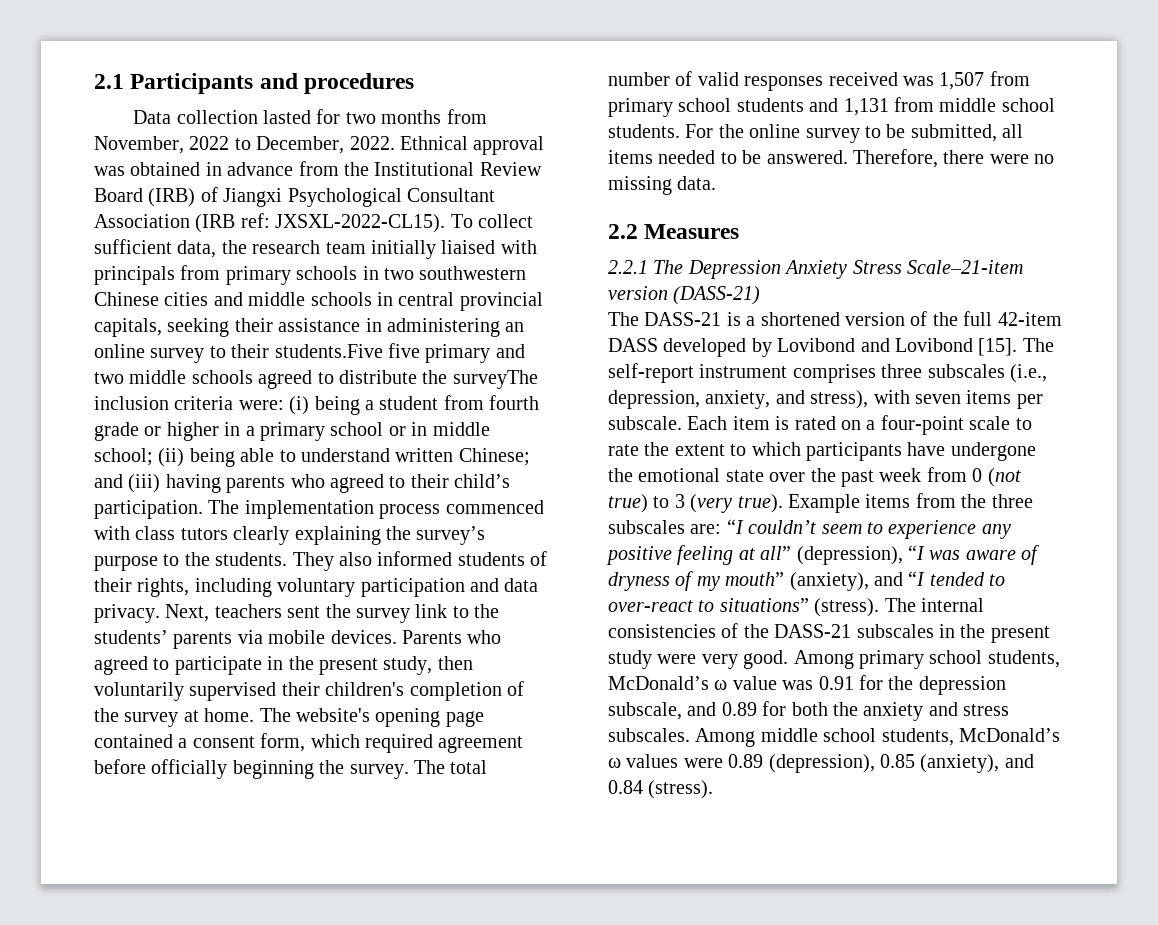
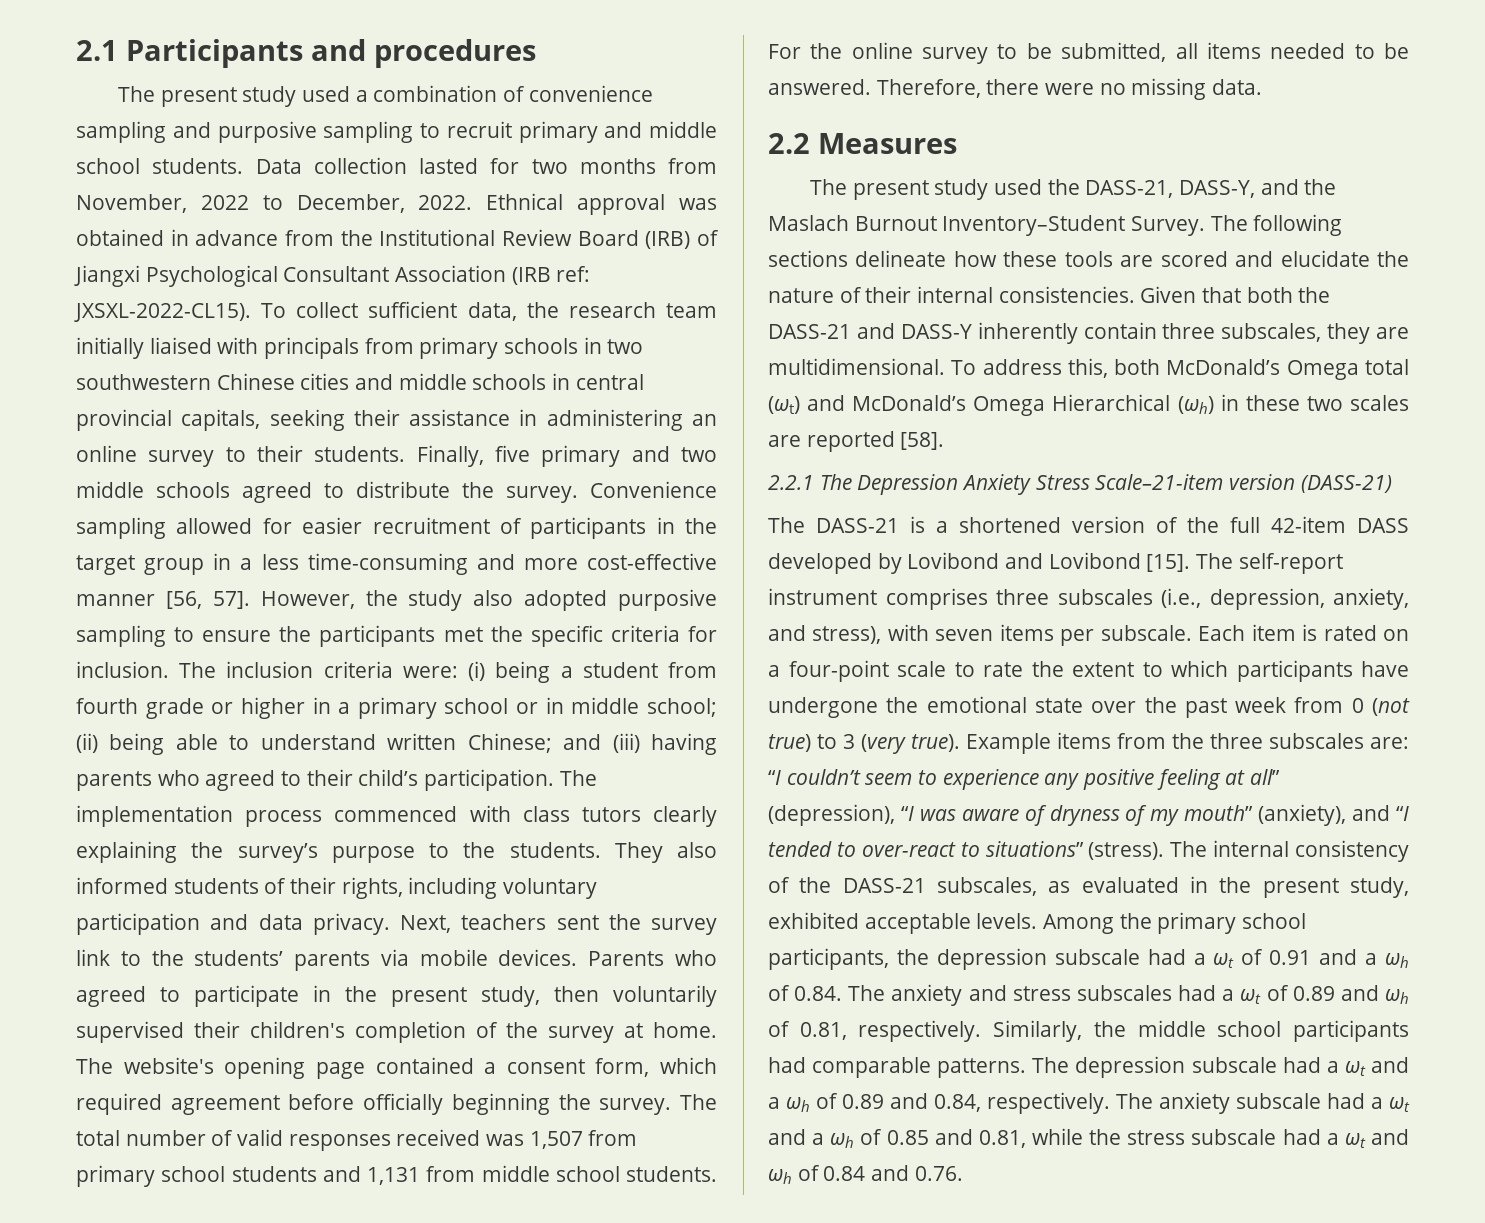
+ The present study used a combination of convenience sampling and purposive sampling to recruit primary and middle school students.
- To collect sufficient data, the research team initially liaised with principals from primary schools in two southwestern Chinese cities and middle schools in central provincial capitals, seeking their assistance in administering an online survey to their students.Five five primary and two middle schools agreed to distribute the surveyThe inclusion criteria were:
+ To collect sufficient data, the research team initially liaised with principals from primary schools in two southwestern Chinese cities and middle schools in central provincial capitals, seeking their assistance in administering an online survey to their students. Finally, five primary and two middle schools agreed to distribute the survey. Convenience sampling allowed for easier recruitment of participants in the target group in a less time-consuming and more cost-effective manner [56, 57]. However, the study also adopted purposive sampling to ensure the participants met the specific criteria for inclusion. The inclusion criteria were:
+ The present study used the DASS-21, DASS-Y, and the Maslach Burnout Inventory–Student Survey. The following sections delineate how these tools are scored and elucidate the nature of their internal consistencies. Given that both the DASS-21 and DASS-Y inherently contain three subscales, they are multidimensional. To address this, both McDonald’s Omega total (ωt) and McDonald’s Omega Hierarchical (ωh) in these two scales are reported [58].
- The internal consistencies of the DASS-21 subscales in the present study were very good. Among primary school students, McDonald’s ω value was 0.91 for the depression subscale, and 0.89 for both the anxiety and stress subscales. Among middle school students, McDonald’s ω values were 0.89 (depression), 0.85 (anxiety), and 0.84 (stress).
+ The internal consistency of the DASS-21 subscales, as evaluated in the present study, exhibited acceptable levels. Among the primary school participants, the depression subscale had a ωt of 0.91 and a ωh of 0.84. The anxiety and stress subscales had a ωt of 0.89 and ωh of 0.81, respectively. Similarly, the middle school participants had comparable patterns. The depression subscale had a ωt and a ωh of 0.89 and 0.84, respectively. The anxiety subscale had a ωt and a ωh of 0.85 and 0.81, while the stress subscale had a ωt and ωh of 0.84 and 0.76.

